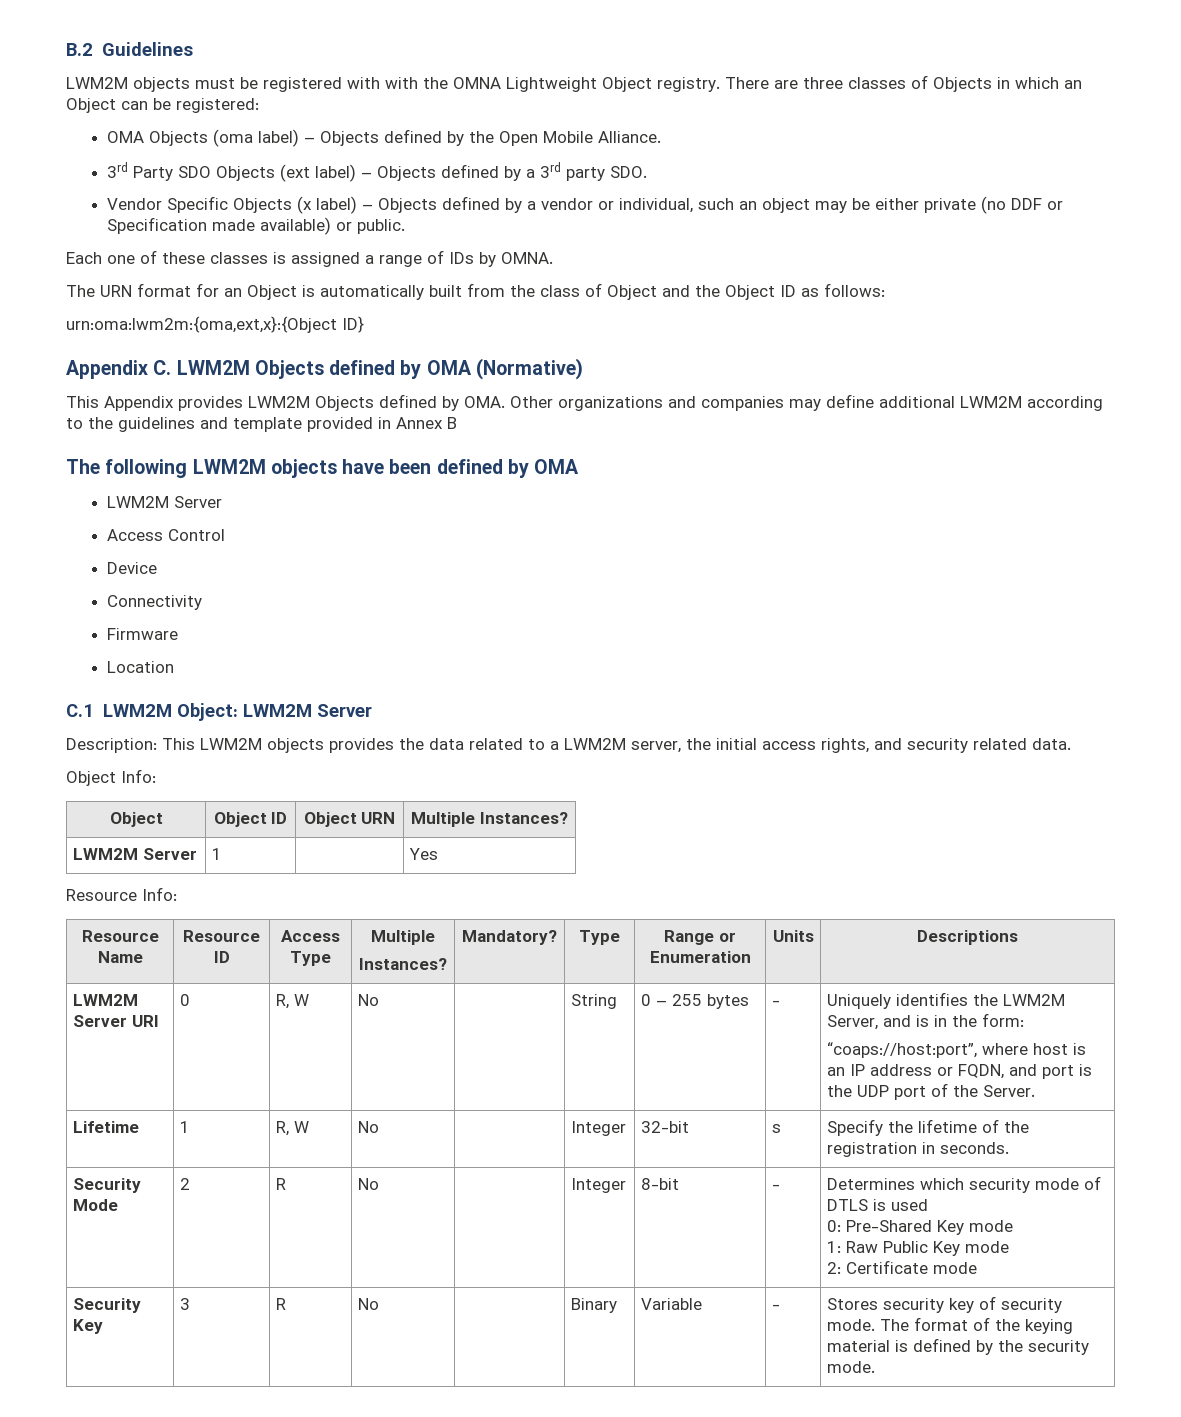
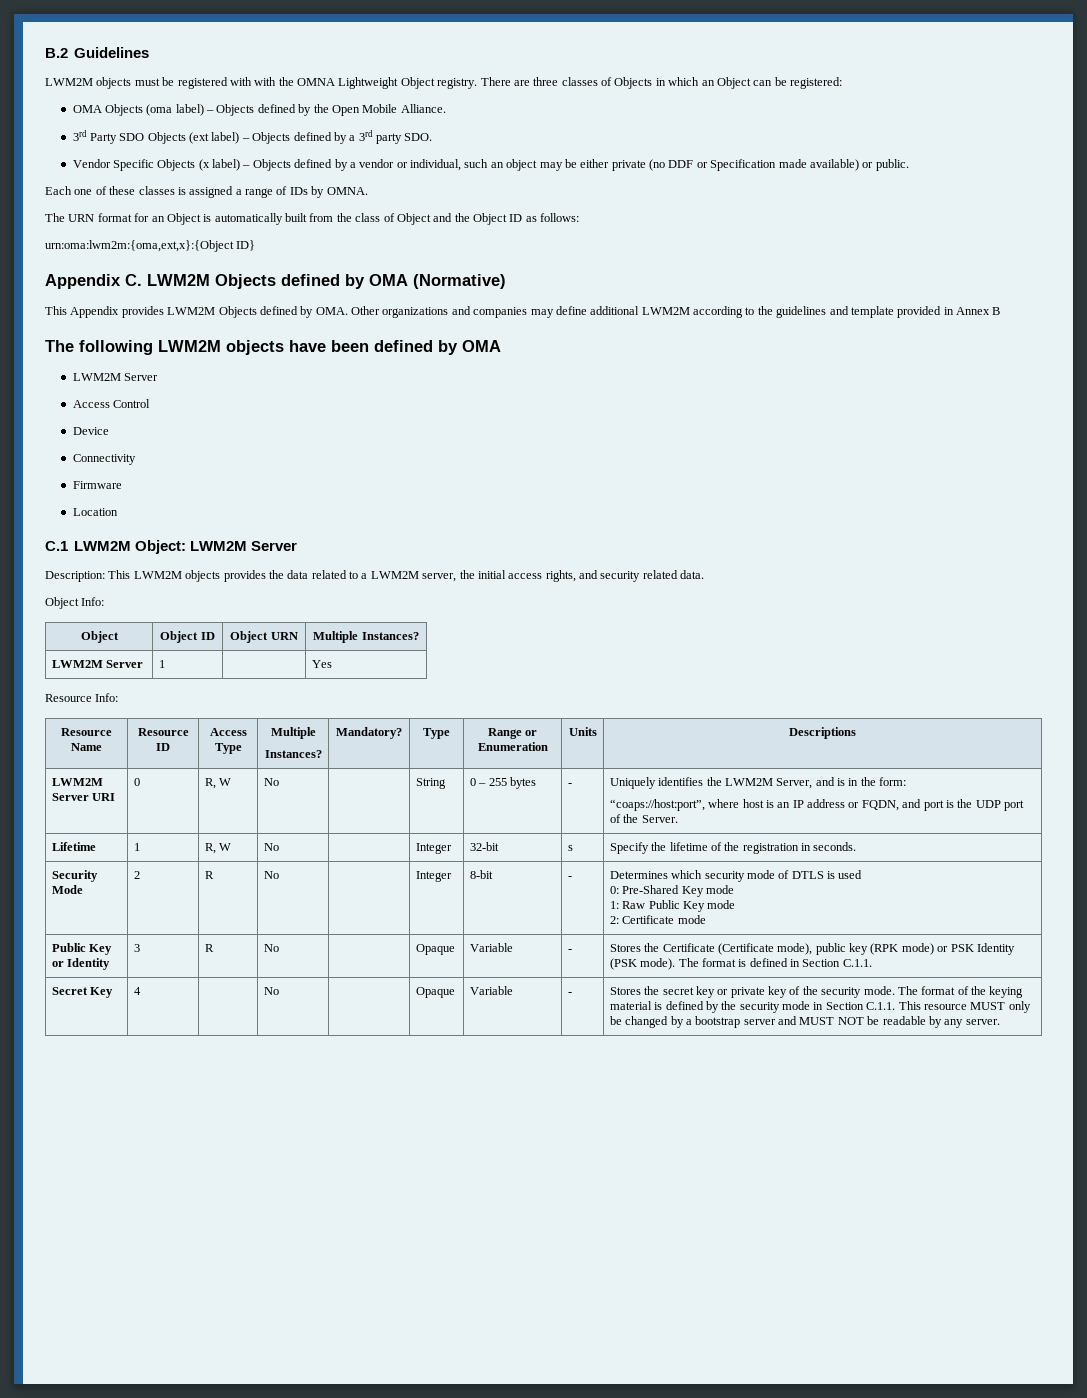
- Security Key | 3 | R | No | | Binary | Variable | - | Stores security key of security mode. The format of the keying material is defined by the security mode.
+ Public Key or Identity | 3 | R | No | | Opaque | Variable | - | Stores the Certificate (Certificate mode), public key (RPK mode) or PSK Identity (PSK mode). The format is defined in Section C.1.1.
+ Secret Key | 4 | | No | | Opaque | Variable | - | Stores the secret key or private key of the security mode. The format of the keying material is defined by the security mode in Section C.1.1. This resource MUST only be changed by a bootstrap server and MUST NOT be readable by any server.

